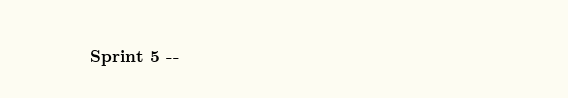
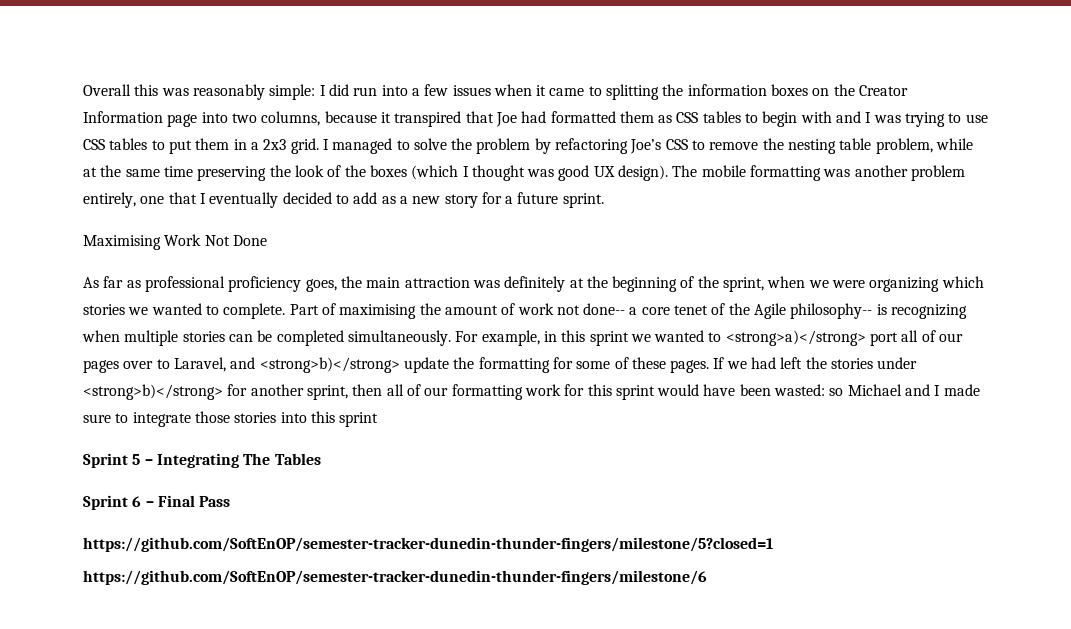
- Sprint 5 --
+ Overall this was reasonably simple: I did run into a few issues when it came to splitting the information boxes on the Creator Information page into two columns, because it transpired that Joe had formatted them as CSS tables to begin with and I was trying to use CSS tables to put them in a 2x3 grid. I managed to solve the problem by refactoring Joe’s CSS to remove the nesting table problem, while at the same time preserving the look of the boxes (which I thought was good UX design). The mobile formatting was another problem entirely, one that I eventually decided to add as a new story for a future sprint.
+ Maximising Work Not Done
+ As far as professional proficiency goes, the main attraction was definitely at the beginning of the sprint, when we were organizing which stories we wanted to complete. Part of maximising the amount of work not done-- a core tenet of the Agile philosophy-- is recognizing when multiple stories can be completed simultaneously. For example, in this sprint we wanted to <strong>a)</strong> port all of our pages over to Laravel, and <strong>b)</strong> update the formatting for some of these pages. If we had left the stories under <strong>b)</strong> for another sprint, then all of our formatting work for this sprint would have been wasted: so Michael and I made sure to integrate those stories into this sprint
+ Sprint 5 – Integrating The Tables
+ Sprint 6 – Final Pass
+ https://github.com/SoftEnOP/semester-tracker-dunedin-thunder-fingers/milestone/5?closed=1
+ https://github.com/SoftEnOP/semester-tracker-dunedin-thunder-fingers/milestone/6

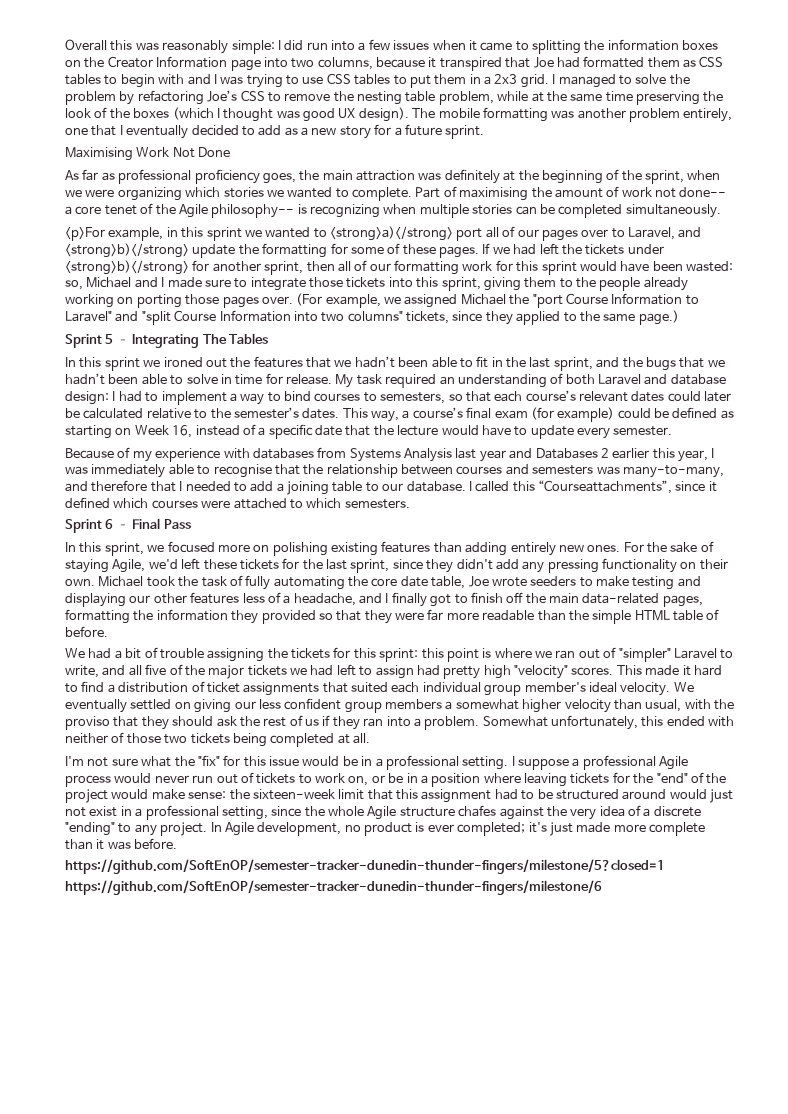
- Part of maximising the amount of work not done-- a core tenet of the Agile philosophy-- is recognizing when multiple stories can be completed simultaneously. For example, in this sprint we wanted to <strong>a)</strong> port all of our pages over to Laravel, and <strong>b)</strong> update the formatting for some of these pages.
+ Part of maximising the amount of work not done-- a core tenet of the Agile philosophy-- is recognizing when multiple stories can be completed simultaneously.
+ <p>For example, in this sprint we wanted to <strong>a)</strong> port all of our pages over to Laravel, and <strong>b)</strong> update the formatting for some of these pages.
- If we had left the stories under <strong>b)</strong> for another sprint, then all of our formatting work for this sprint would have been wasted: so Michael and I made sure to integrate those stories into this sprint
+ If we had left the tickets under <strong>b)</strong> for another sprint, then all of our formatting work for this sprint would have been wasted: so, Michael and I made sure to integrate those tickets into this sprint, giving them to the people already working on porting those pages over. (For example, we assigned Michael the "port Course Information to Laravel" and "split Course Information into two columns" tickets, since they applied to the same page.)
+ In this sprint we ironed out the features that we hadn’t been able to fit in the last sprint, and the bugs that we hadn’t been able to solve in time for release. My task required an understanding of both Laravel and database design: I had to implement a way to bind courses to semesters, so that each course’s relevant dates could later be calculated relative to the semester’s dates. This way, a course’s final exam (for example) could be defined as starting on Week 16, instead of a specific date that the lecture would have to update every semester.
+ Because of my experience with databases from Systems Analysis last year and Databases 2 earlier this year, I was immediately able to recognise that the relationship between courses and semesters was many-to-many, and therefore that I needed to add a joining table to our database. I called this “Courseattachments”, since it defined which courses were attached to which semesters.
+ In this sprint, we focused more on polishing existing features than adding entirely new ones. For the sake of staying Agile, we'd left these tickets for the last sprint, since they didn't add any pressing functionality on their own. Michael took the task of fully automating the core date table, Joe wrote seeders to make testing and displaying our other features less of a headache, and I finally got to finish off the main data-related pages, formatting the information they provided so that they were far more readable than the simple HTML table of before.
+ We had a bit of trouble assigning the tickets for this sprint: this point is where we ran out of "simpler" Laravel to write, and all five of the major tickets we had left to assign had pretty high "velocity" scores. This made it hard to find a distribution of ticket assignments that suited each individual group member's ideal velocity. We eventually settled on giving our less confident group members a somewhat higher velocity than usual, with the proviso that they should ask the rest of us if they ran into a problem. Somewhat unfortunately, this ended with neither of those two tickets being completed at all.
+ I'm not sure what the "fix" for this issue would be in a professional setting. I suppose a professional Agile process would never run out of tickets to work on, or be in a position where leaving tickets for the "end" of the project would make sense: the sixteen-week limit that this assignment had to be structured around would just not exist in a professional setting, since the whole Agile structure chafes against the very idea of a discrete "ending" to any project. In Agile development, no product is ever completed; it's just made more complete than it was before.

